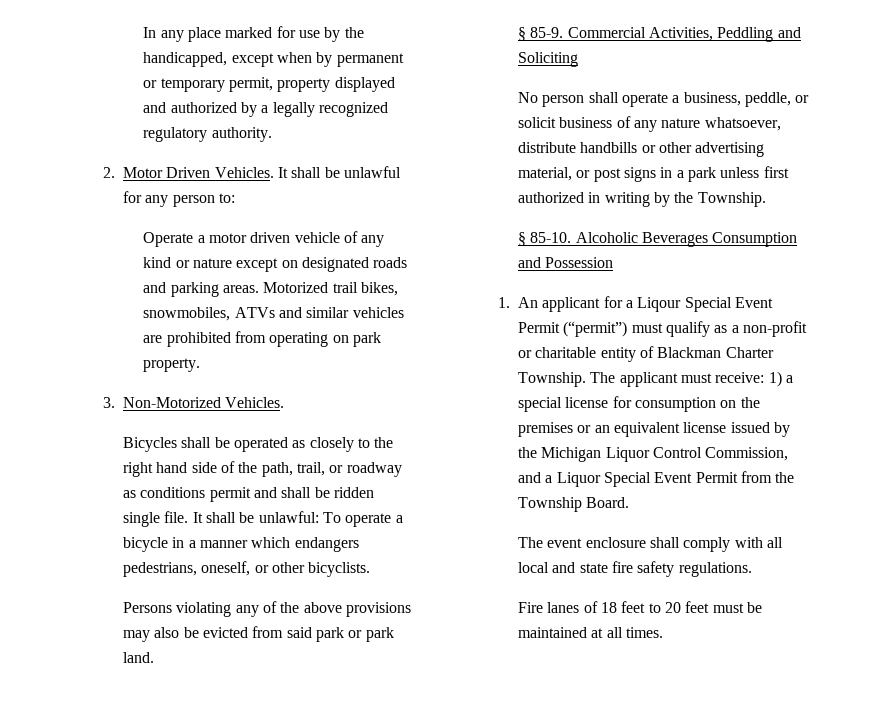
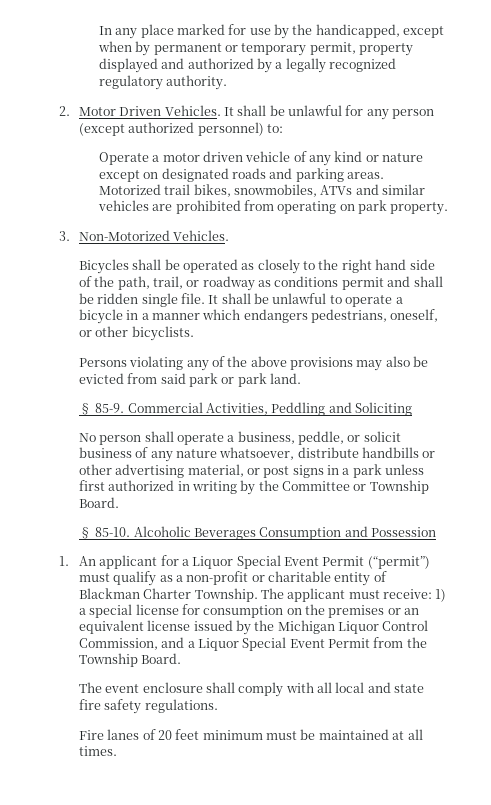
- It shall be unlawful for any person to:
+ It shall be unlawful for any person (except authorized personnel) to:
- It shall be unlawful: To operate a bicycle in a manner which endangers pedestrians, oneself, or other bicyclists.
+ It shall be unlawful to operate a bicycle in a manner which endangers pedestrians, oneself, or other bicyclists.
- No person shall operate a business, peddle, or solicit business of any nature whatsoever, distribute handbills or other advertising material, or post signs in a park unless first authorized in writing by the Township.
+ No person shall operate a business, peddle, or solicit business of any nature whatsoever, distribute handbills or other advertising material, or post signs in a park unless first authorized in writing by the Committee or Township Board.
- 1. An applicant for a Liqour Special Event Permit (“permit”) must qualify as a non-profit or charitable entity of Blackman Charter Township.
+ 1. An applicant for a Liquor Special Event Permit (“permit”) must qualify as a non-profit or charitable entity of Blackman Charter Township.
- Fire lanes of 18 feet to 20 feet must be maintained at all times.
+ Fire lanes of 20 feet minimum must be maintained at all times.

